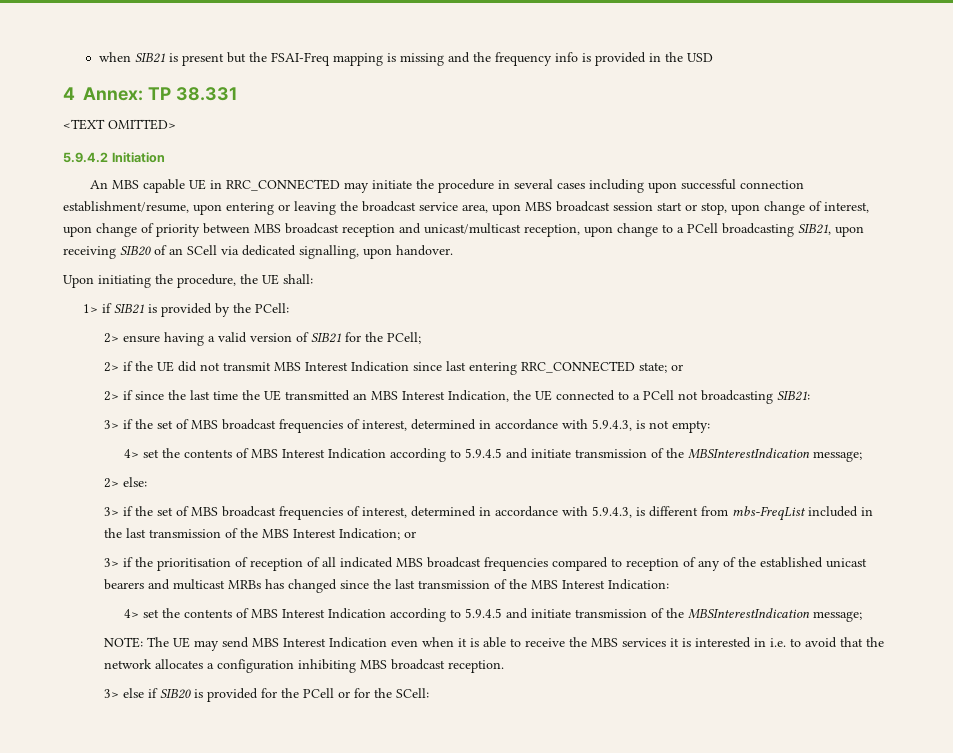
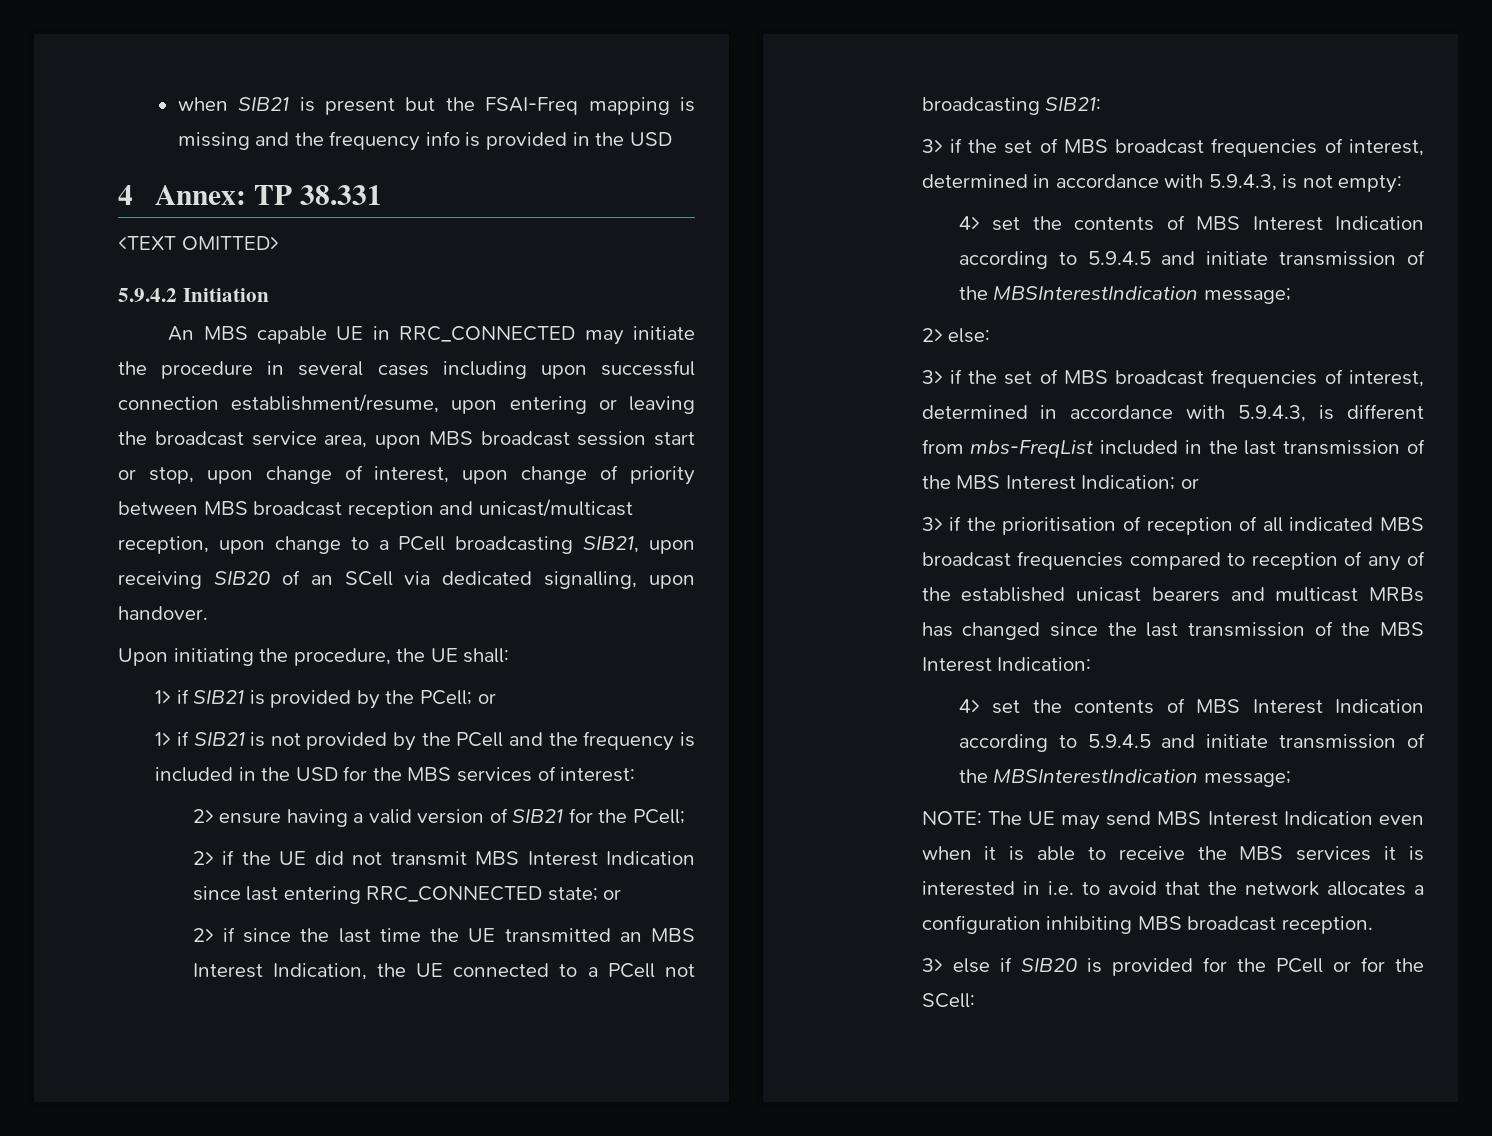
- 1> if SIB21 is provided by the PCell:
+ 1> if SIB21 is provided by the PCell; or
+ 1> if SIB21 is not provided by the PCell and the frequency is included in the USD for the MBS services of interest:

